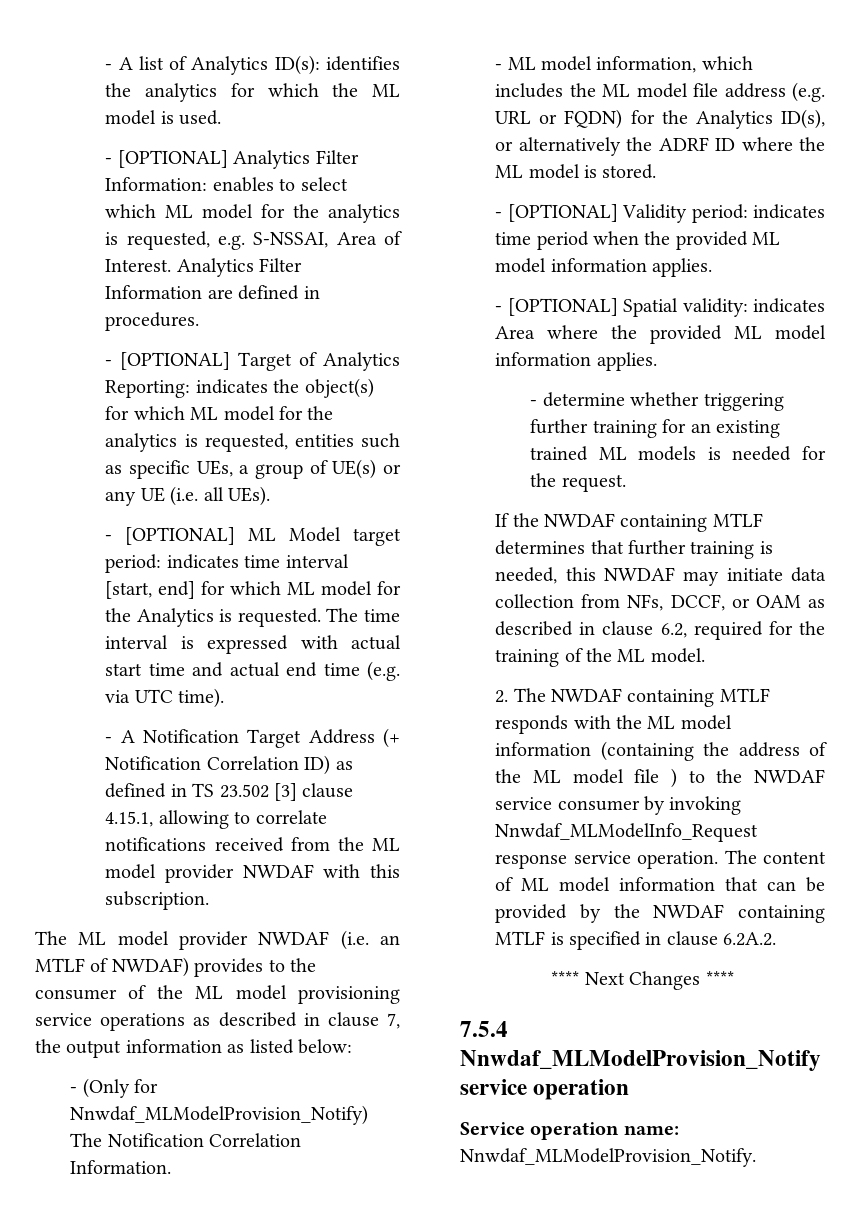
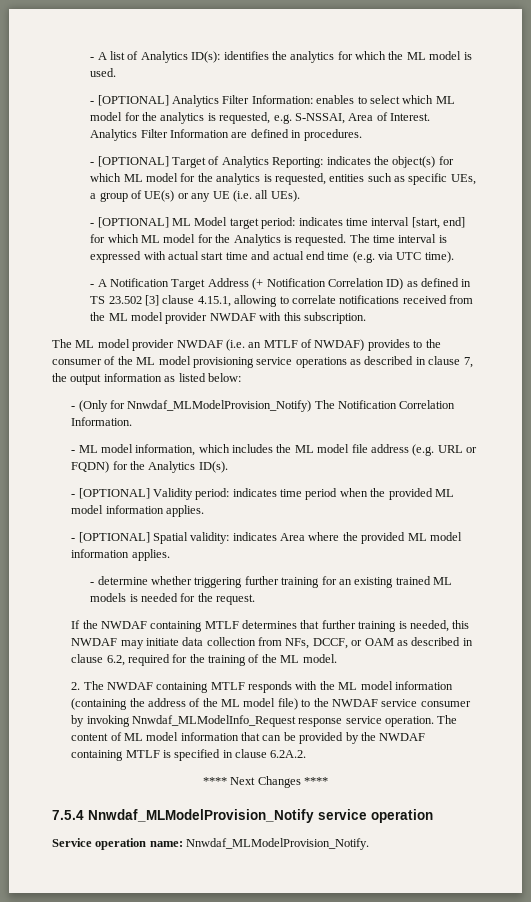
- - ML model information, which includes the ML model file address (e.g. URL or FQDN) for the Analytics ID(s), or alternatively the ADRF ID where the ML model is stored.
+ - ML model information, which includes the ML model file address (e.g. URL or FQDN) for the Analytics ID(s).
- 2. The NWDAF containing MTLF responds with the ML model information (containing the address of the ML model file ) to the NWDAF service consumer by invoking Nnwdaf_MLModelInfo_Request response service operation.
+ 2. The NWDAF containing MTLF responds with the ML model information (containing the address of the ML model file) to the NWDAF service consumer by invoking Nnwdaf_MLModelInfo_Request response service operation.

